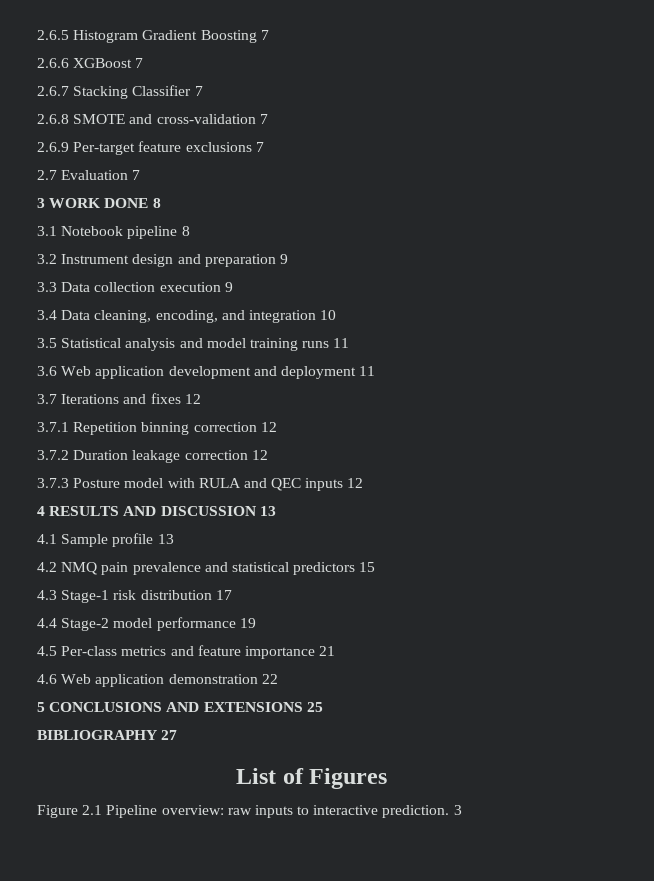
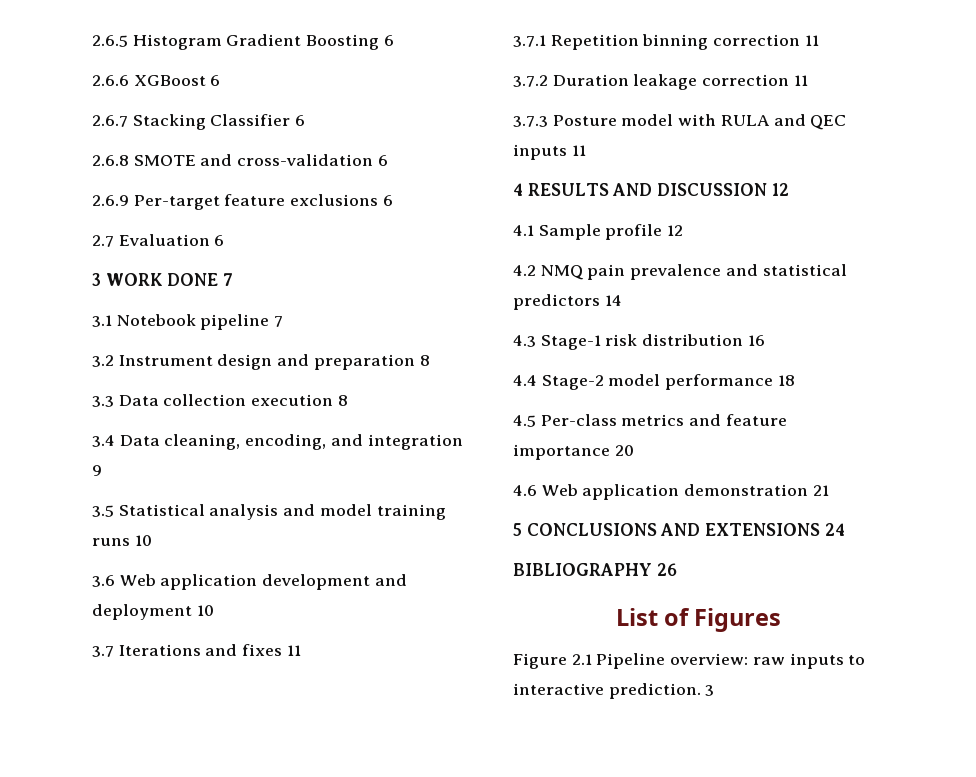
- 2.6.5 Histogram Gradient Boosting 7
+ 2.6.5 Histogram Gradient Boosting 6
- 2.6.6 XGBoost 7
+ 2.6.6 XGBoost 6
- 2.6.7 Stacking Classifier 7
+ 2.6.7 Stacking Classifier 6
- 2.6.8 SMOTE and cross-validation 7
+ 2.6.8 SMOTE and cross-validation 6
- 2.6.9 Per-target feature exclusions 7
+ 2.6.9 Per-target feature exclusions 6
- 2.7 Evaluation 7
+ 2.7 Evaluation 6
- 3 WORK DONE 8
+ 3 WORK DONE 7
- 3.1 Notebook pipeline 8
+ 3.1 Notebook pipeline 7
- 3.2 Instrument design and preparation 9
+ 3.2 Instrument design and preparation 8
- 3.3 Data collection execution 9
+ 3.3 Data collection execution 8
- 3.4 Data cleaning, encoding, and integration 10
+ 3.4 Data cleaning, encoding, and integration 9
- 3.5 Statistical analysis and model training runs 11
+ 3.5 Statistical analysis and model training runs 10
- 3.6 Web application development and deployment 11
+ 3.6 Web application development and deployment 10
- 3.7 Iterations and fixes 12
+ 3.7 Iterations and fixes 11
- 3.7.1 Repetition binning correction 12
+ 3.7.1 Repetition binning correction 11
- 3.7.2 Duration leakage correction 12
+ 3.7.2 Duration leakage correction 11
- 3.7.3 Posture model with RULA and QEC inputs 12
+ 3.7.3 Posture model with RULA and QEC inputs 11
- 4 RESULTS AND DISCUSSION 13
+ 4 RESULTS AND DISCUSSION 12
- 4.1 Sample profile 13
+ 4.1 Sample profile 12
- 4.2 NMQ pain prevalence and statistical predictors 15
+ 4.2 NMQ pain prevalence and statistical predictors 14
- 4.3 Stage-1 risk distribution 17
+ 4.3 Stage-1 risk distribution 16
- 4.4 Stage-2 model performance 19
+ 4.4 Stage-2 model performance 18
- 4.5 Per-class metrics and feature importance 21
+ 4.5 Per-class metrics and feature importance 20
- 4.6 Web application demonstration 22
+ 4.6 Web application demonstration 21
- 5 CONCLUSIONS AND EXTENSIONS 25
+ 5 CONCLUSIONS AND EXTENSIONS 24
- BIBLIOGRAPHY 27
+ BIBLIOGRAPHY 26

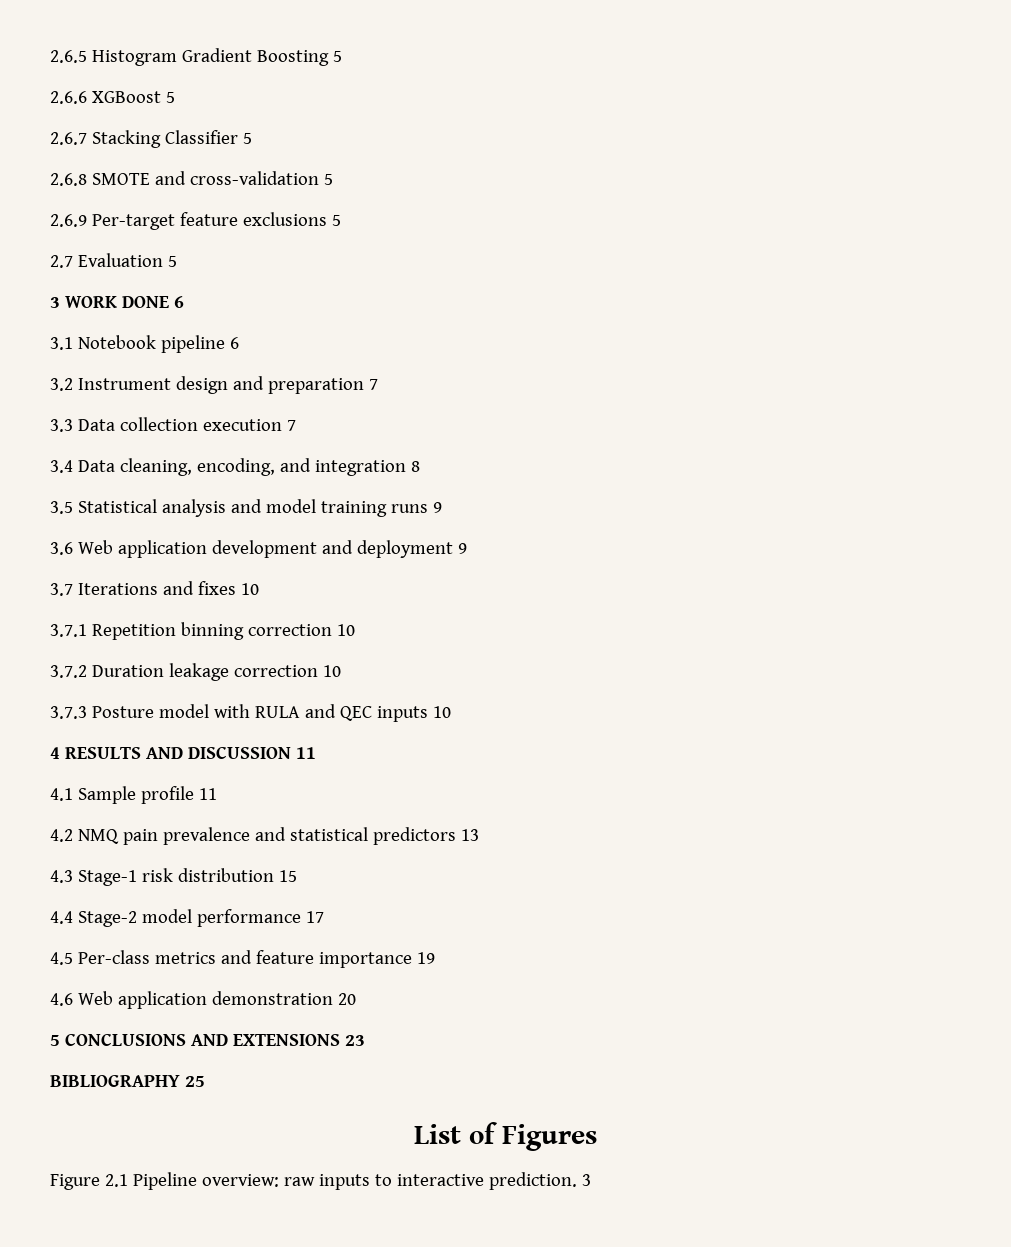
- 2.6.5 Histogram Gradient Boosting 6
+ 2.6.5 Histogram Gradient Boosting 5
- 2.6.6 XGBoost 6
+ 2.6.6 XGBoost 5
- 2.6.7 Stacking Classifier 6
+ 2.6.7 Stacking Classifier 5
- 2.6.8 SMOTE and cross-validation 6
+ 2.6.8 SMOTE and cross-validation 5
- 2.6.9 Per-target feature exclusions 6
+ 2.6.9 Per-target feature exclusions 5
- 2.7 Evaluation 6
+ 2.7 Evaluation 5
- 3 WORK DONE 7
+ 3 WORK DONE 6
- 3.1 Notebook pipeline 7
+ 3.1 Notebook pipeline 6
- 3.2 Instrument design and preparation 8
+ 3.2 Instrument design and preparation 7
- 3.3 Data collection execution 8
+ 3.3 Data collection execution 7
- 3.4 Data cleaning, encoding, and integration 9
+ 3.4 Data cleaning, encoding, and integration 8
- 3.5 Statistical analysis and model training runs 10
+ 3.5 Statistical analysis and model training runs 9
- 3.6 Web application development and deployment 10
+ 3.6 Web application development and deployment 9
- 3.7 Iterations and fixes 11
+ 3.7 Iterations and fixes 10
- 3.7.1 Repetition binning correction 11
+ 3.7.1 Repetition binning correction 10
- 3.7.2 Duration leakage correction 11
+ 3.7.2 Duration leakage correction 10
- 3.7.3 Posture model with RULA and QEC inputs 11
+ 3.7.3 Posture model with RULA and QEC inputs 10
- 4 RESULTS AND DISCUSSION 12
+ 4 RESULTS AND DISCUSSION 11
- 4.1 Sample profile 12
+ 4.1 Sample profile 11
- 4.2 NMQ pain prevalence and statistical predictors 14
+ 4.2 NMQ pain prevalence and statistical predictors 13
- 4.3 Stage-1 risk distribution 16
+ 4.3 Stage-1 risk distribution 15
- 4.4 Stage-2 model performance 18
+ 4.4 Stage-2 model performance 17
- 4.5 Per-class metrics and feature importance 20
+ 4.5 Per-class metrics and feature importance 19
- 4.6 Web application demonstration 21
+ 4.6 Web application demonstration 20
- 5 CONCLUSIONS AND EXTENSIONS 24
+ 5 CONCLUSIONS AND EXTENSIONS 23
- BIBLIOGRAPHY 26
+ BIBLIOGRAPHY 25

